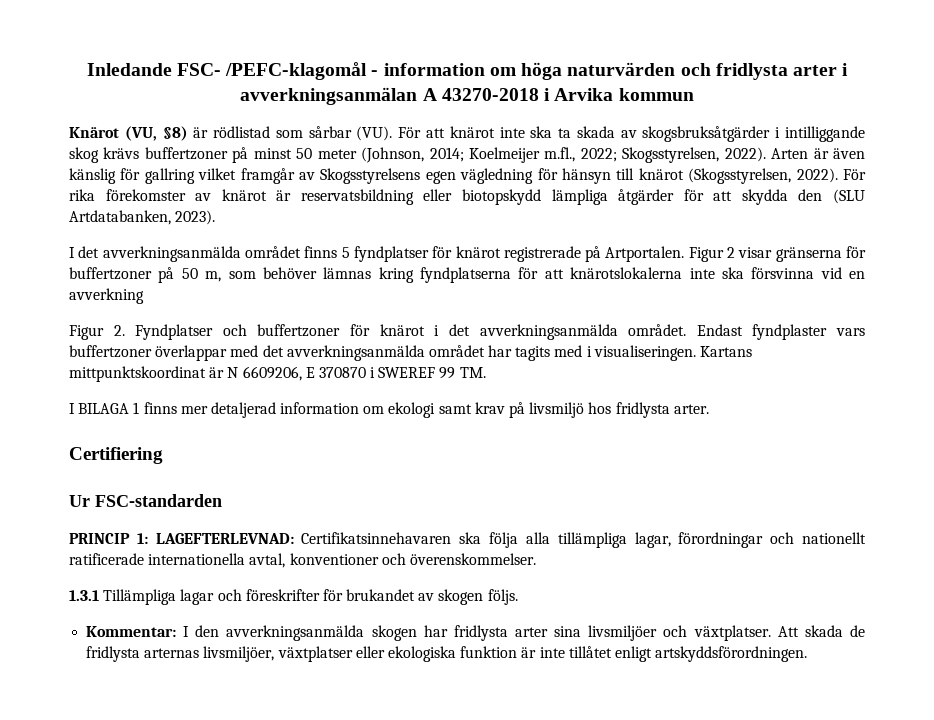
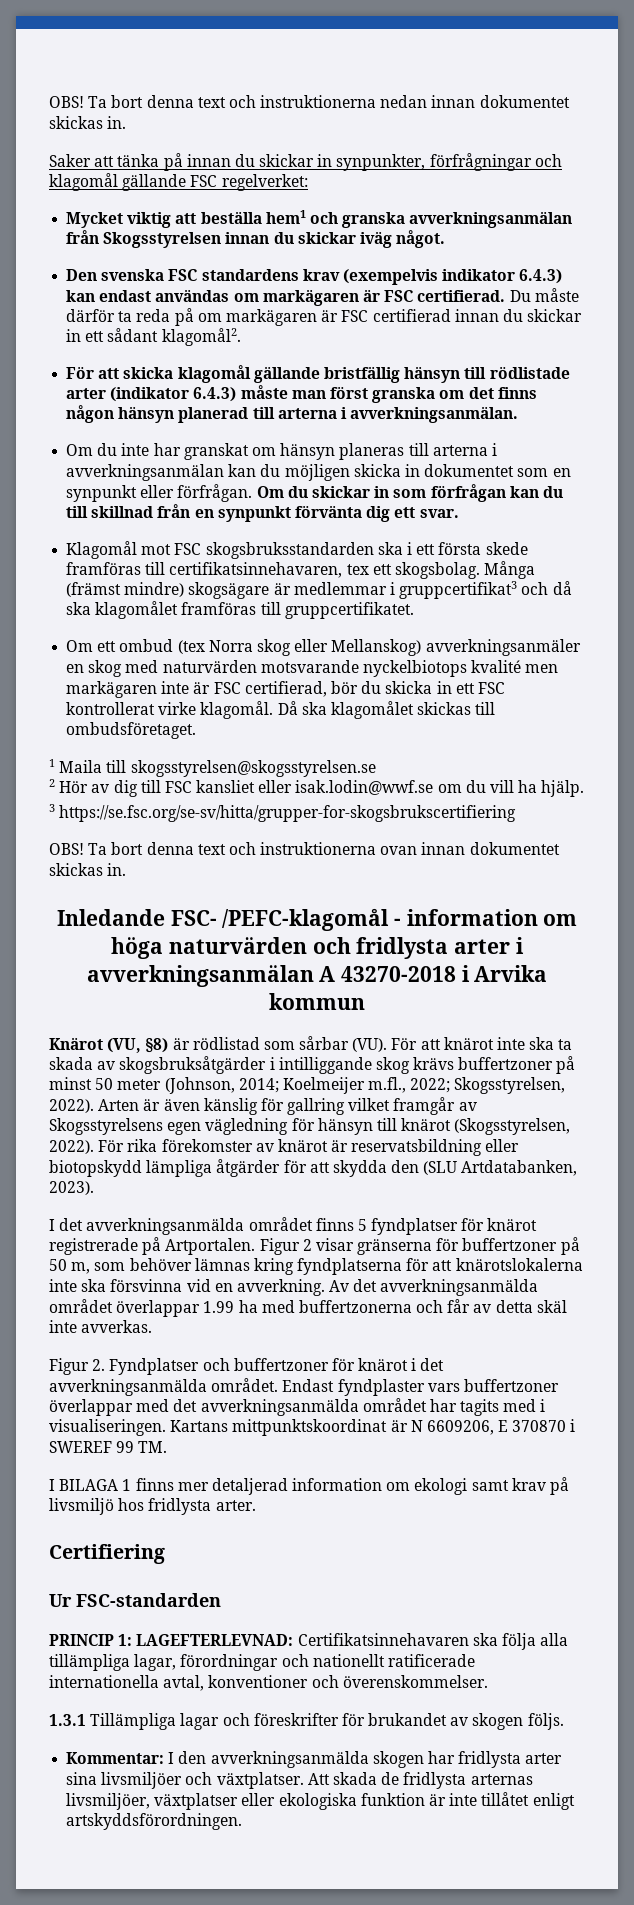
+ OBS! Ta bort denna text och instruktionerna nedan innan dokumentet skickas in.
+ Saker att tänka på innan du skickar in synpunkter, förfrågningar och klagomål gällande FSC regelverket:
+ Mycket viktig att beställa hem1 och granska avverkningsanmälan från Skogsstyrelsen innan du skickar iväg något.
+ Den svenska FSC standardens krav (exempelvis indikator 6.4.3) kan endast användas om markägaren är FSC certifierad. Du måste därför ta reda på om markägaren är FSC certifierad innan du skickar in ett sådant klagomål2.
+ För att skicka klagomål gällande bristfällig hänsyn till rödlistade arter (indikator 6.4.3) måste man först granska om det finns någon hänsyn planerad till arterna i avverkningsanmälan.
+ Om du inte har granskat om hänsyn planeras till arterna i avverkningsanmälan kan du möjligen skicka in dokumentet som en synpunkt eller förfrågan. Om du skickar in som förfrågan kan du till skillnad från en synpunkt förvänta dig ett svar.
+ Klagomål mot FSC skogsbruksstandarden ska i ett första skede framföras till certifikatsinnehavaren, tex ett skogsbolag. Många (främst mindre) skogsägare är medlemmar i gruppcertifikat3 och då ska klagomålet framföras till gruppcertifikatet.
+ Om ett ombud (tex Norra skog eller Mellanskog) avverkningsanmäler en skog med naturvärden motsvarande nyckelbiotops kvalité men markägaren inte är FSC certifierad, bör du skicka in ett FSC kontrollerat virke klagomål. Då ska klagomålet skickas till ombudsföretaget.
+ 1 Maila till skogsstyrelsen@skogsstyrelsen.se
+ 2 Hör av dig till FSC kansliet eller isak.lodin@wwf.se om du vill ha hjälp.
+ 3 https://se.fsc.org/se-sv/hitta/grupper-for-skogsbrukscertifiering
+ OBS! Ta bort denna text och instruktionerna ovan innan dokumentet skickas in.
- Figur 2 visar gränserna för buffertzoner på 50 m, som behöver lämnas kring fyndplatserna för att knärotslokalerna inte ska försvinna vid en avverkning
+ Figur 2 visar gränserna för buffertzoner på 50 m, som behöver lämnas kring fyndplatserna för att knärotslokalerna inte ska försvinna vid en avverkning. Av det avverkningsanmälda området överlappar 1.99 ha med buffertzonerna och får av detta skäl inte avverkas.

